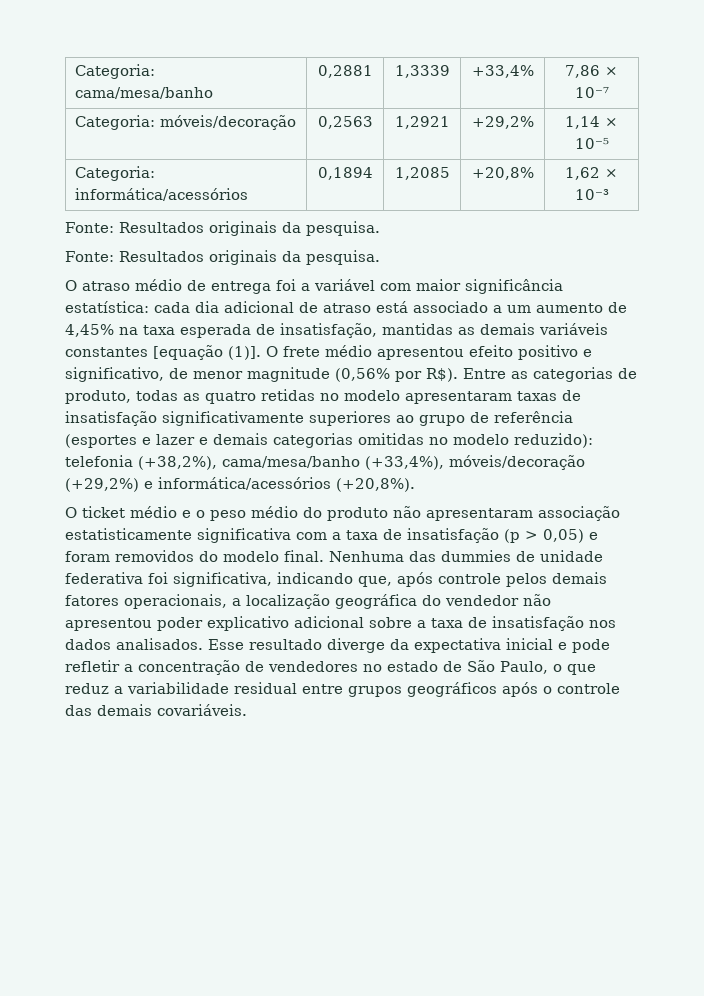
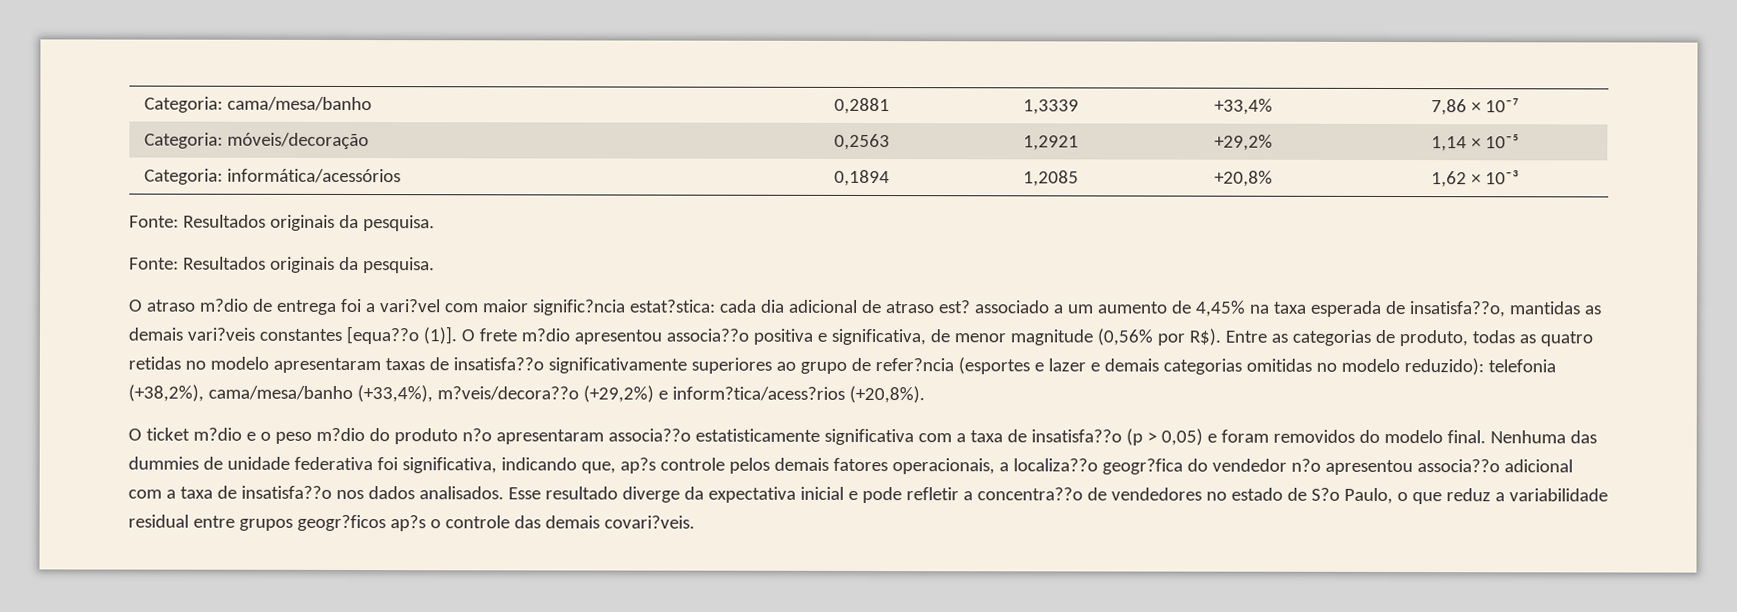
- O atraso médio de entrega foi a variável com maior significância estatística:
+ O atraso m?dio de entrega foi a vari?vel com maior signific?ncia estat?stica:
- cada dia adicional de atraso está associado a um aumento de 4,45% na taxa esperada de insatisfação, mantidas as demais variáveis constantes [equação (1)]. O frete médio apresentou efeito positivo e significativo, de menor magnitude (0,56% por R$). Entre as categorias de produto, todas as quatro retidas no modelo apresentaram taxas de insatisfação significativamente superiores ao grupo de referência (esportes e lazer e demais categorias omitidas no modelo reduzido):
+ cada dia adicional de atraso est? associado a um aumento de 4,45% na taxa esperada de insatisfa??o, mantidas as demais vari?veis constantes [equa??o (1)]. O frete m?dio apresentou associa??o positiva e significativa, de menor magnitude (0,56% por R$). Entre as categorias de produto, todas as quatro retidas no modelo apresentaram taxas de insatisfa??o significativamente superiores ao grupo de refer?ncia (esportes e lazer e demais categorias omitidas no modelo reduzido):
- telefonia (+38,2%), cama/mesa/banho (+33,4%), móveis/decoração (+29,2%) e informática/acessórios (+20,8%).
+ telefonia (+38,2%), cama/mesa/banho (+33,4%), m?veis/decora??o (+29,2%) e inform?tica/acess?rios (+20,8%).
- O ticket médio e o peso médio do produto não apresentaram associação estatisticamente significativa com a taxa de insatisfação (p > 0,05) e foram removidos do modelo final.
+ O ticket m?dio e o peso m?dio do produto n?o apresentaram associa??o estatisticamente significativa com a taxa de insatisfa??o (p > 0,05) e foram removidos do modelo final.
- Nenhuma das dummies de unidade federativa foi significativa, indicando que, após controle pelos demais fatores operacionais, a localização geográfica do vendedor não apresentou poder explicativo adicional sobre a taxa de insatisfação nos dados analisados.
+ Nenhuma das dummies de unidade federativa foi significativa, indicando que, ap?s controle pelos demais fatores operacionais, a localiza??o geogr?fica do vendedor n?o apresentou associa??o adicional com a taxa de insatisfa??o nos dados analisados.
- Esse resultado diverge da expectativa inicial e pode refletir a concentração de vendedores no estado de São Paulo, o que reduz a variabilidade residual entre grupos geográficos após o controle das demais covariáveis.
+ Esse resultado diverge da expectativa inicial e pode refletir a concentra??o de vendedores no estado de S?o Paulo, o que reduz a variabilidade residual entre grupos geogr?ficos ap?s o controle das demais covari?veis.

